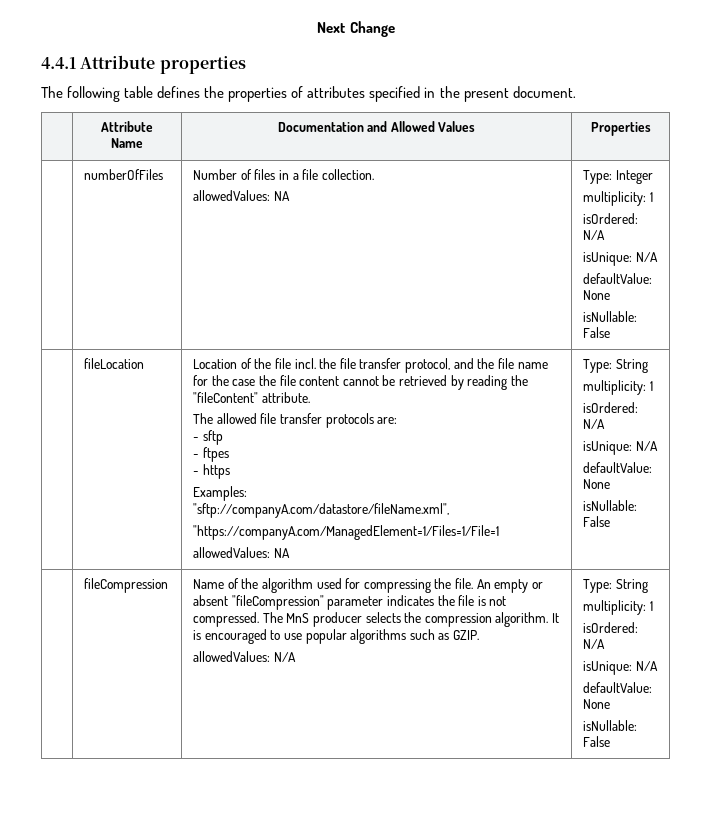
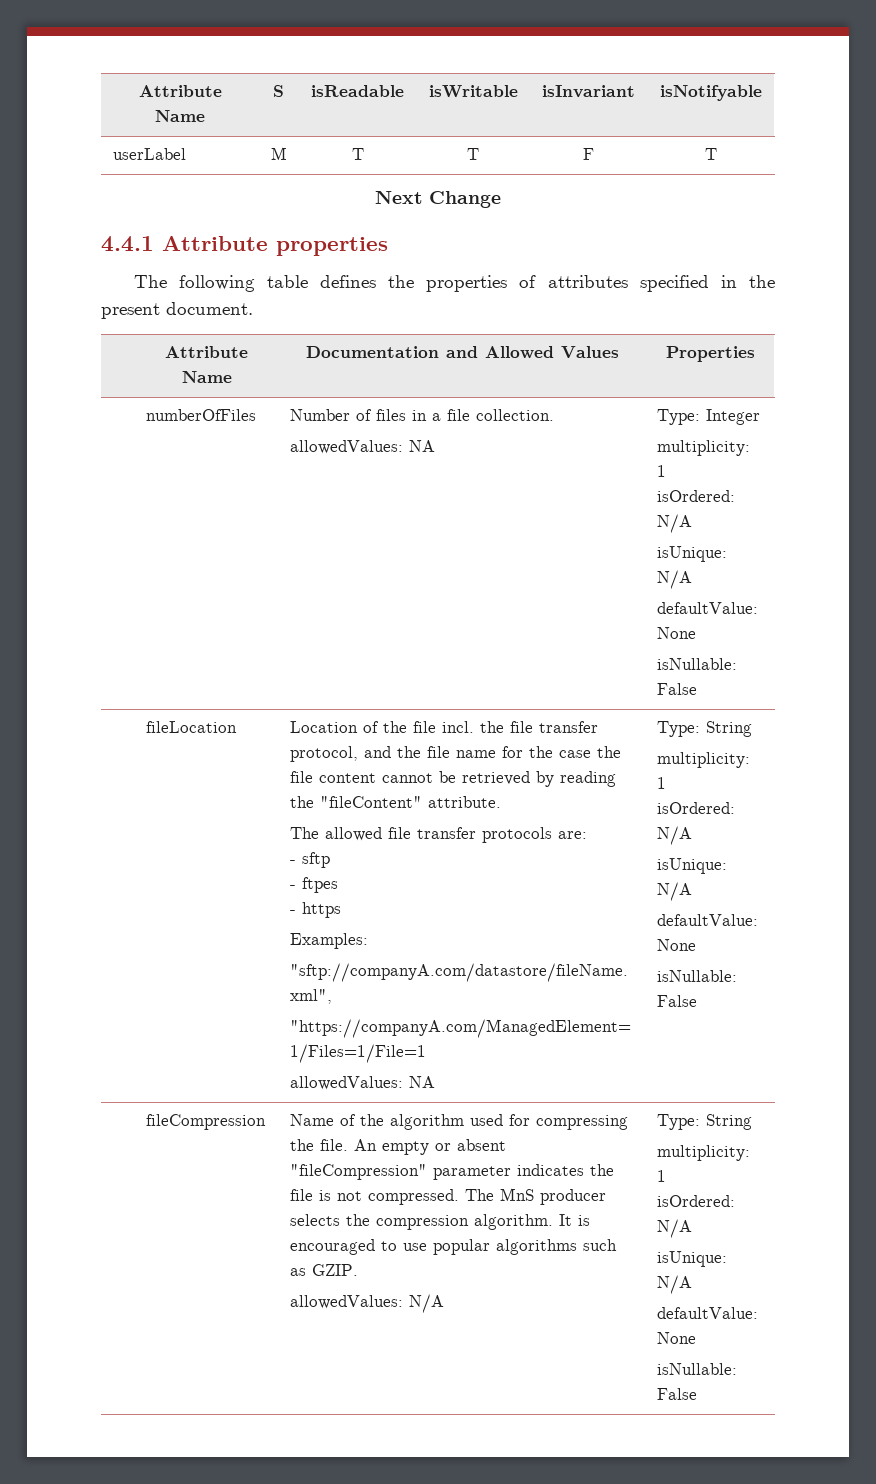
+ Attribute Name | S | isReadable | isWritable | isInvariant | isNotifyable
+ userLabel | M | T | T | F | T

